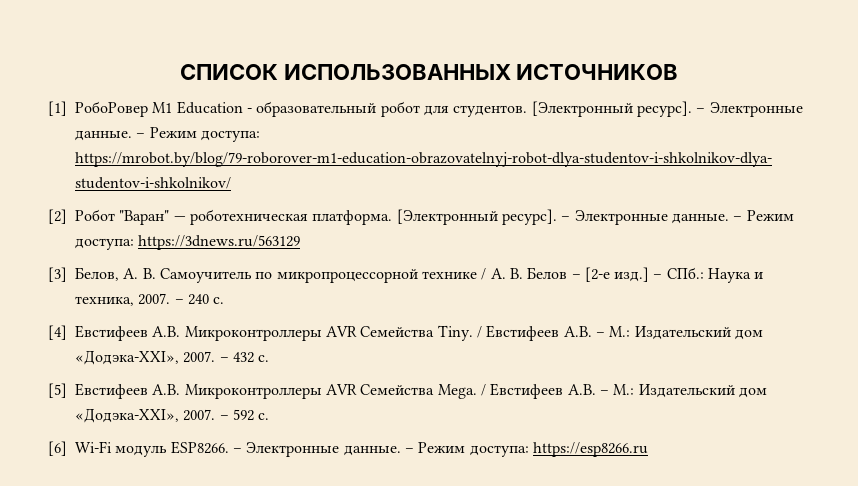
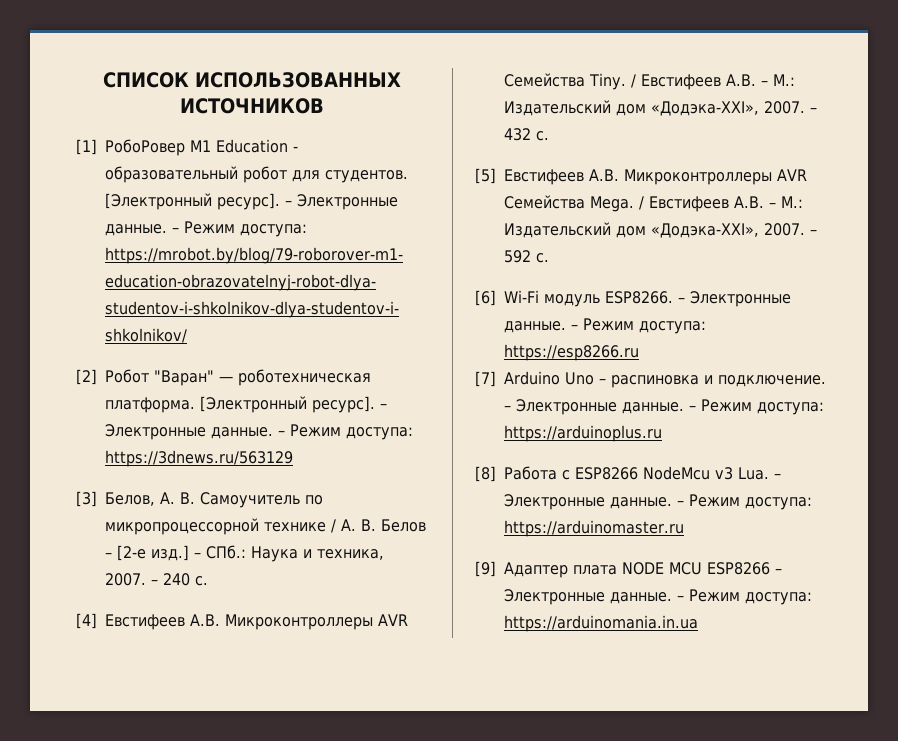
+ [7] Arduino Uno – распиновка и подключение. – Электронные данные. – Режим доступа: https://arduinoplus.ru
+ [8] Работа с ESP8266 NodeMcu v3 Lua. – Электронные данные. – Режим доступа: https://arduinomaster.ru
+ [9] Адаптер плата NODE MCU ESP8266 – Электронные данные. – Режим доступа: https://arduinomania.in.ua

